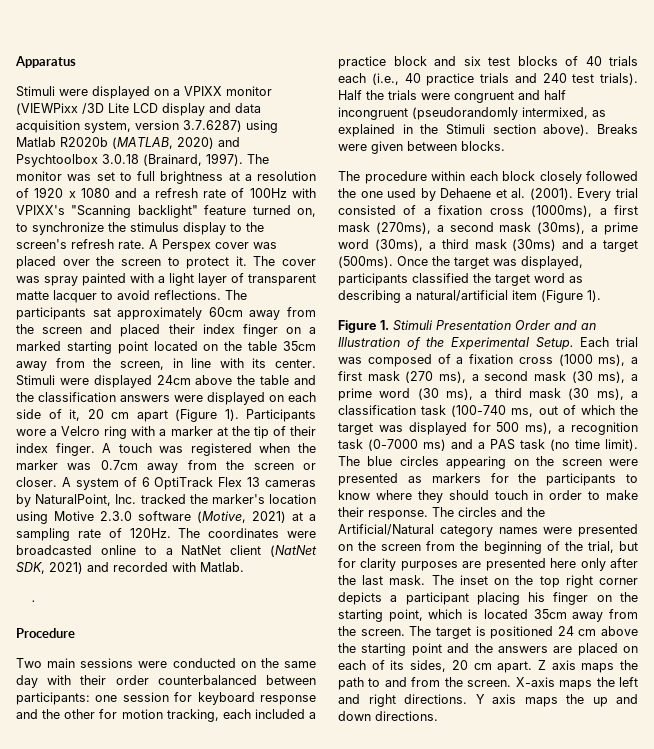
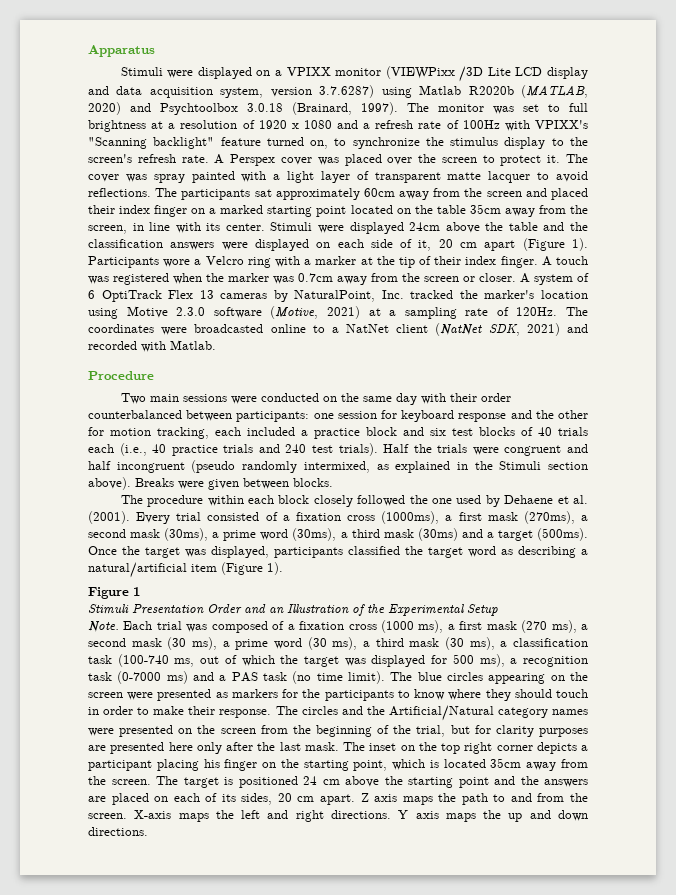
- .
- Half the trials were congruent and half incongruent (pseudorandomly intermixed, as explained in the Stimuli section above).
+ Half the trials were congruent and half incongruent (pseudo randomly intermixed, as explained in the Stimuli section above).
- Figure 1. Stimuli Presentation Order and an Illustration of the Experimental Setup.
+ Figure 1
+ Stimuli Presentation Order and an Illustration of the Experimental Setup
+ Note.

